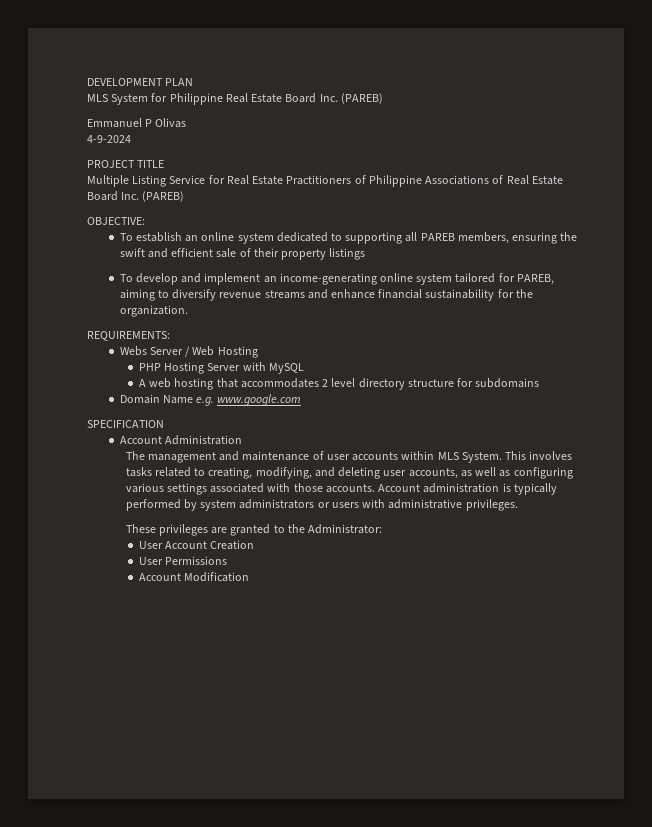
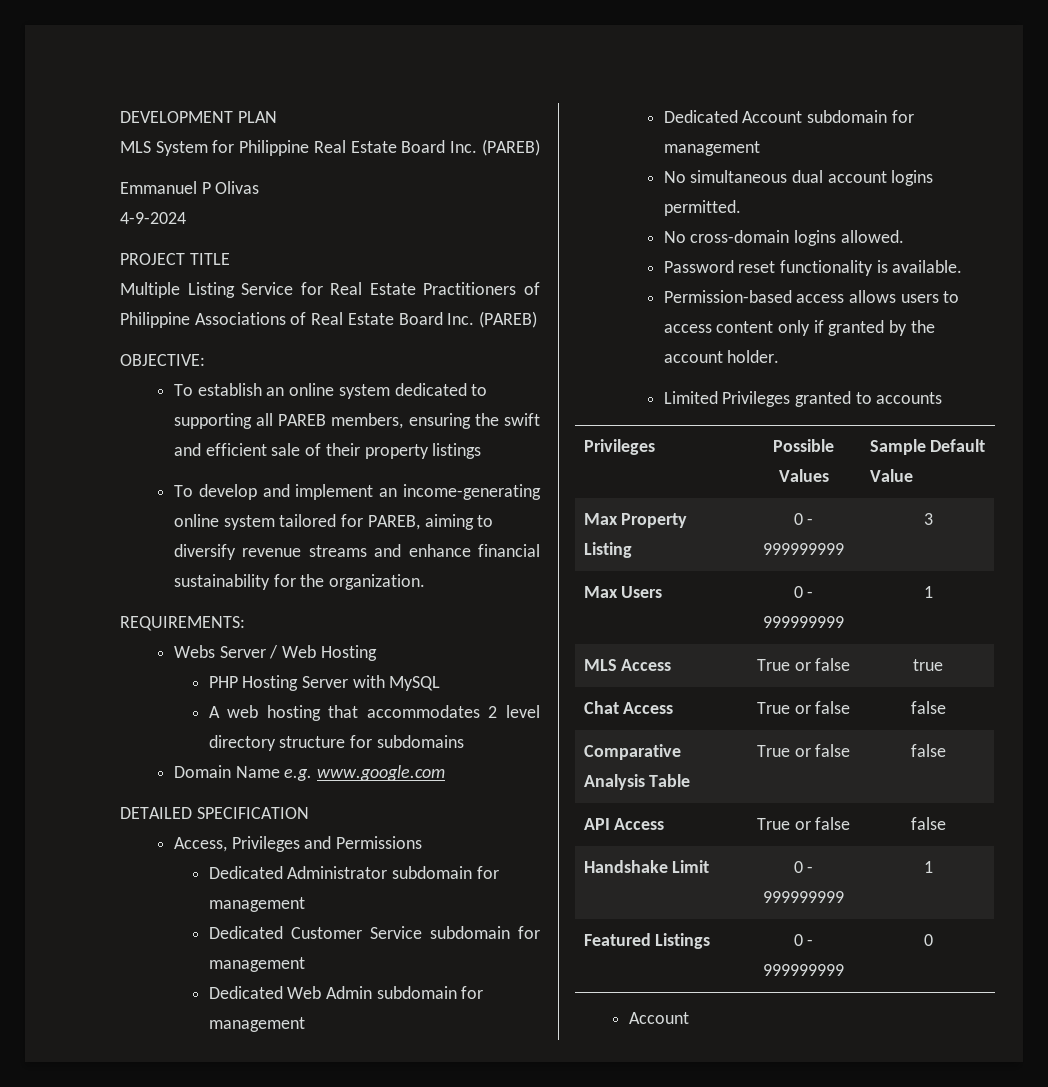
- SPECIFICATION
+ DETAILED SPECIFICATION
- Account Administration
- The management and maintenance of user accounts within MLS System. This involves tasks related to creating, modifying, and deleting user accounts, as well as configuring various settings associated with those accounts. Account administration is typically performed by system administrators or users with administrative privileges.
- These privileges are granted to the Administrator:
- User Account Creation
- User Permissions
- Account Modification
+ Access, Privileges and Permissions
+ Dedicated Administrator subdomain for management
+ Dedicated Customer Service subdomain for management
+ Dedicated Web Admin subdomain for management
+ Dedicated Account subdomain for management
+ No simultaneous dual account logins permitted.
+ No cross-domain logins allowed.
+ Password reset functionality is available.
+ Permission-based access allows users to access content only if granted by the account holder.
+ Limited Privileges granted to accounts
+ Privileges | Possible Values | Sample Default Value
+ Max Property Listing | 0 - 999999999 | 3
+ Max Users | 0 - 999999999 | 1
+ MLS Access | True or false | true
+ Chat Access | True or false | false
+ Comparative Analysis Table | True or false | false
+ API Access | True or false | false
+ Handshake Limit | 0 - 999999999 | 1
+ Featured Listings | 0 - 999999999 | 0
+ Account

